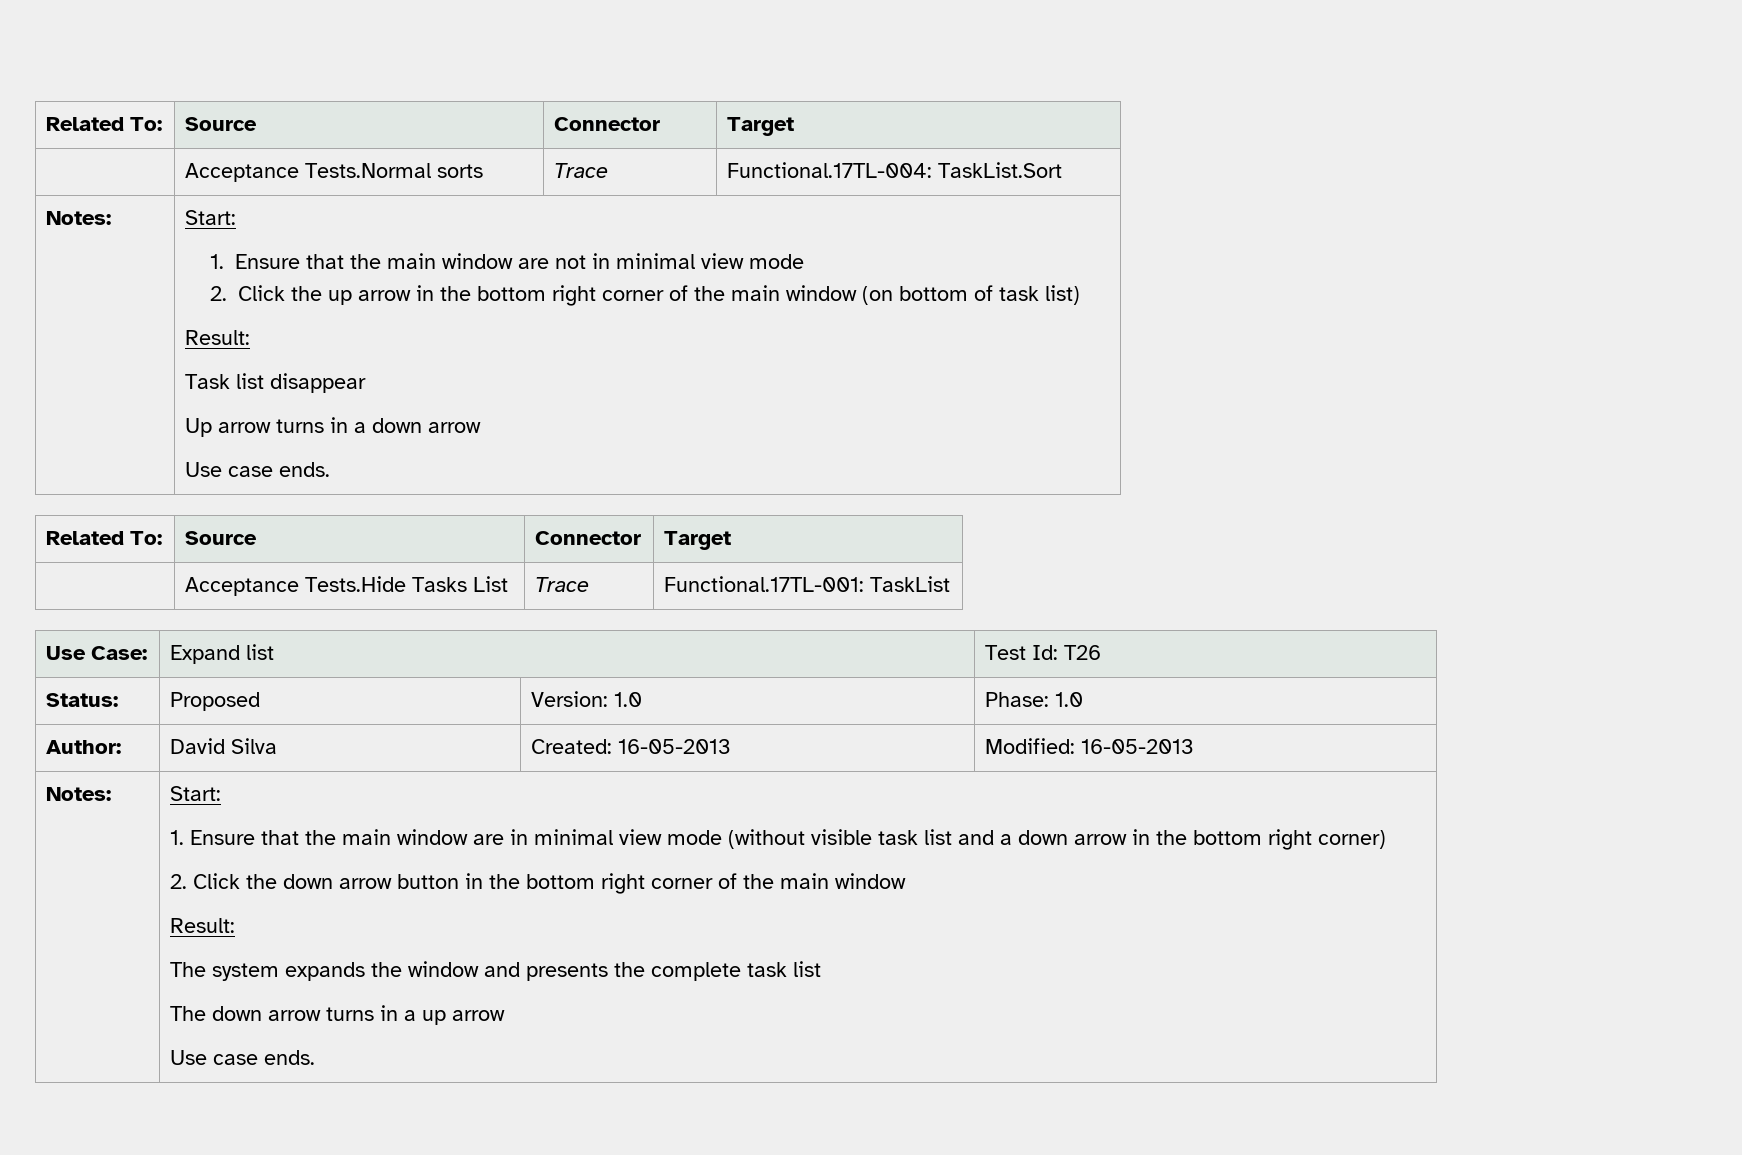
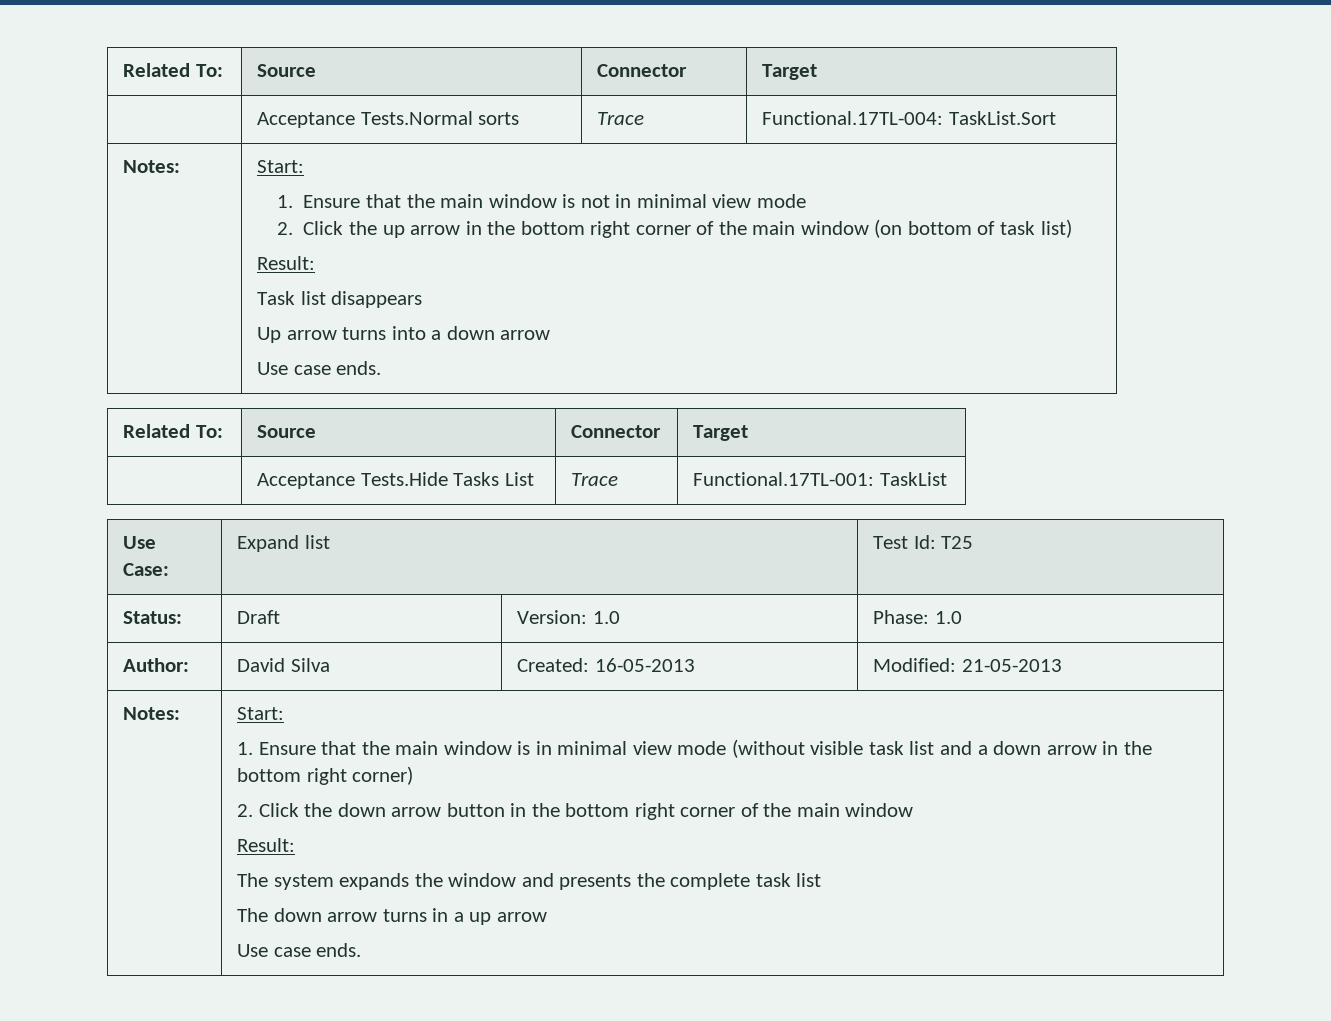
- 1. Ensure that the main window are not in minimal view mode
+ 1. Ensure that the main window is not in minimal view mode
- Task list disappear
+ Task list disappears
- Up arrow turns in a down arrow
+ Up arrow turns into a down arrow
- Use Case: | Expand list | Test Id: T26
+ Use Case: | Expand list | Test Id: T25
- Status: | Proposed | Version: 1.0 | Phase: 1.0
+ Status: | Draft | Version: 1.0 | Phase: 1.0
- Author: | David Silva | Created: 16-05-2013 | Modified: 16-05-2013
+ Author: | David Silva | Created: 16-05-2013 | Modified: 21-05-2013
  Notes: | Start:
- 1. Ensure that the main window are in minimal view mode (without visible task list and a down arrow in the bottom right corner)
+ 1. Ensure that the main window is in minimal view mode (without visible task list and a down arrow in the bottom right corner)

